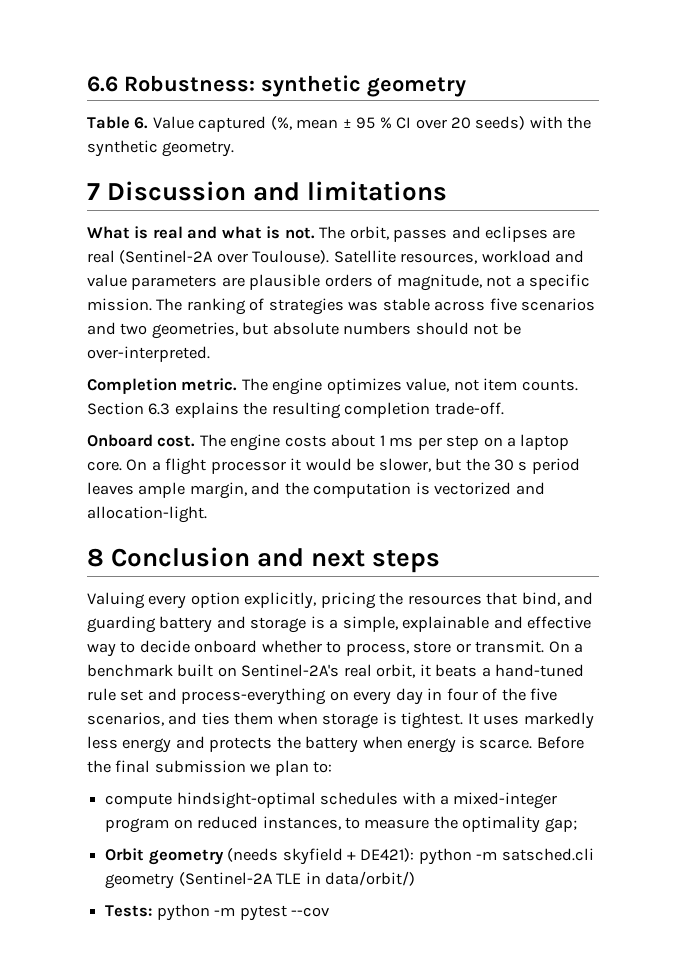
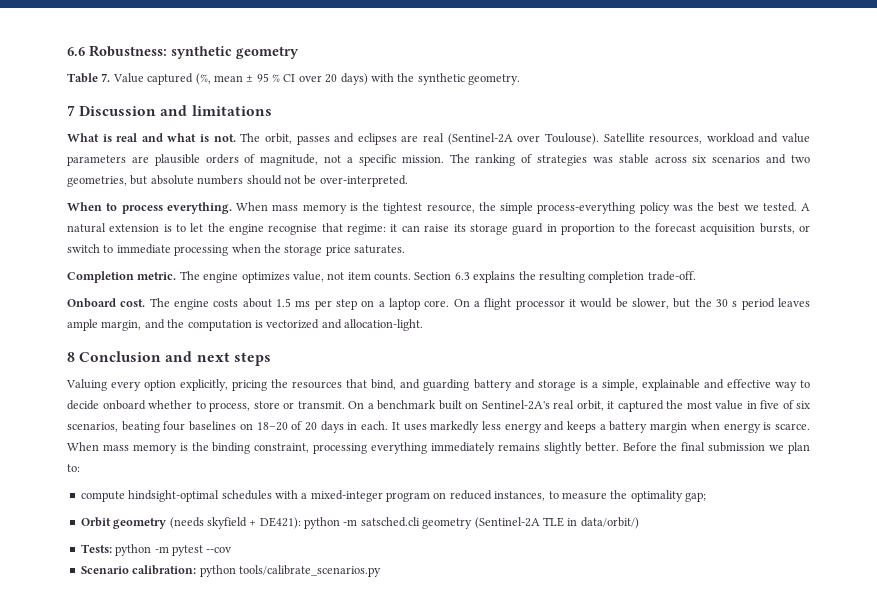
- Table 6. Value captured (%, mean ± 95 % CI over 20 seeds) with the synthetic geometry.
+ Table 7. Value captured (%, mean ± 95 % CI over 20 days) with the synthetic geometry.
- The ranking of strategies was stable across five scenarios and two geometries, but absolute numbers should not be over-interpreted.
+ The ranking of strategies was stable across six scenarios and two geometries, but absolute numbers should not be over-interpreted.
+ When to process everything. When mass memory is the tightest resource, the simple process-everything policy was the best we tested. A natural extension is to let the engine recognise that regime: it can raise its storage guard in proportion to the forecast acquisition bursts, or switch to immediate processing when the storage price saturates.
- The engine costs about 1 ms per step on a laptop core.
+ The engine costs about 1.5 ms per step on a laptop core.
- On a benchmark built on Sentinel-2A's real orbit, it beats a hand-tuned rule set and process-everything on every day in four of the five scenarios, and ties them when storage is tightest.
+ On a benchmark built on Sentinel-2A's real orbit, it captured the most value in five of six scenarios, beating four baselines on 18–20 of 20 days in each.
- It uses markedly less energy and protects the battery when energy is scarce.
+ It uses markedly less energy and keeps a battery margin when energy is scarce. When mass memory is the binding constraint, processing everything immediately remains slightly better.
+ Scenario calibration: python tools/calibrate_scenarios.py

